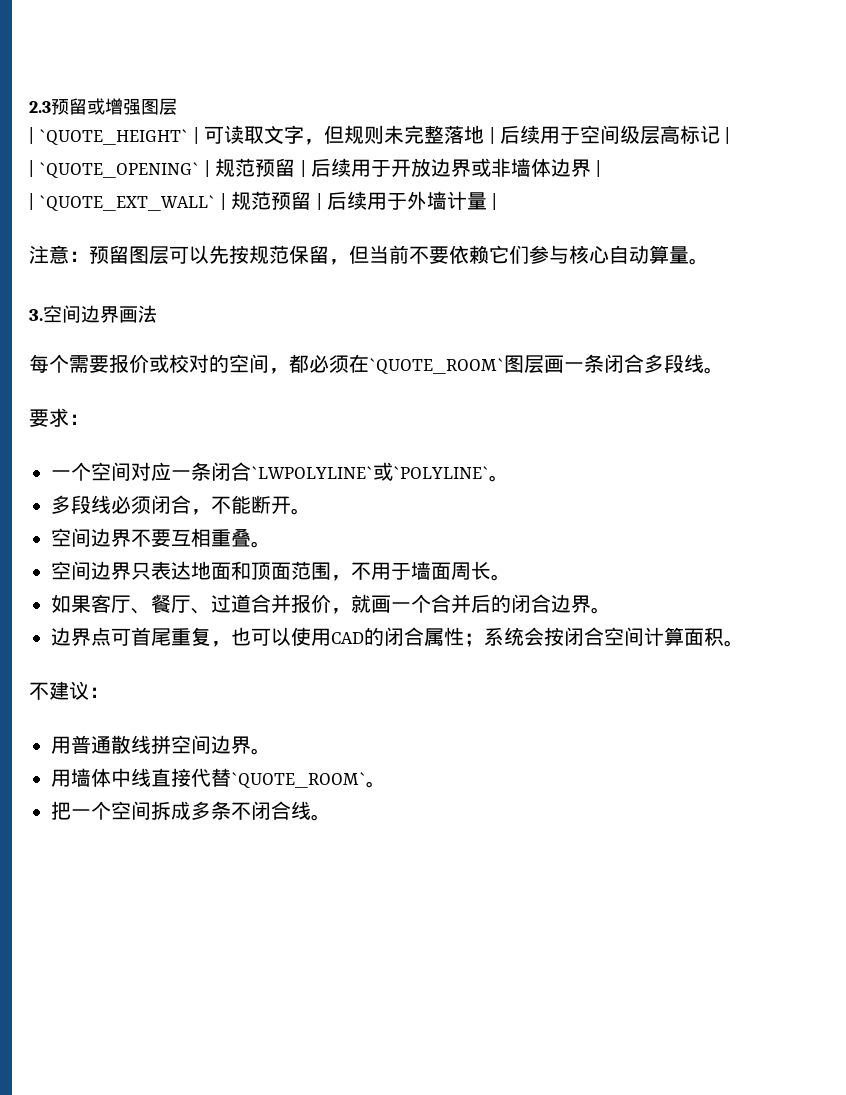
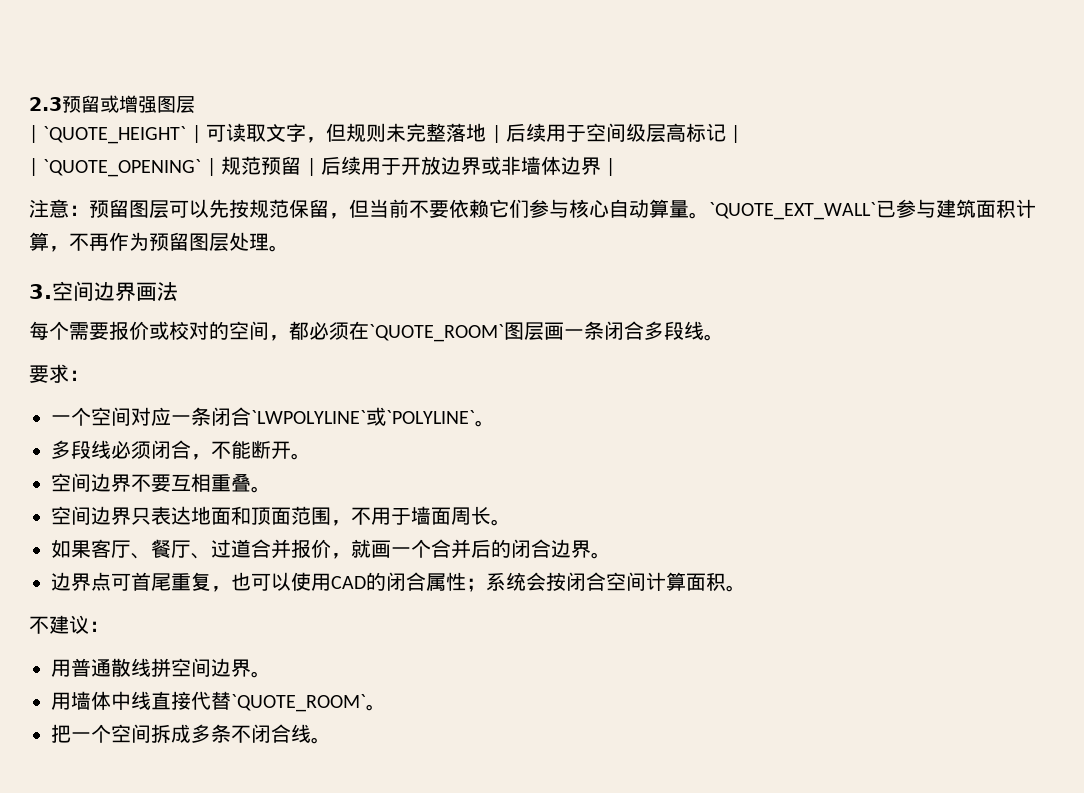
- | `QUOTE_EXT_WALL` | 规范预留 | 后续用于外墙计量 |
+ `QUOTE_EXT_WALL`已参与建筑面积计算，不再作为预留图层处理。

